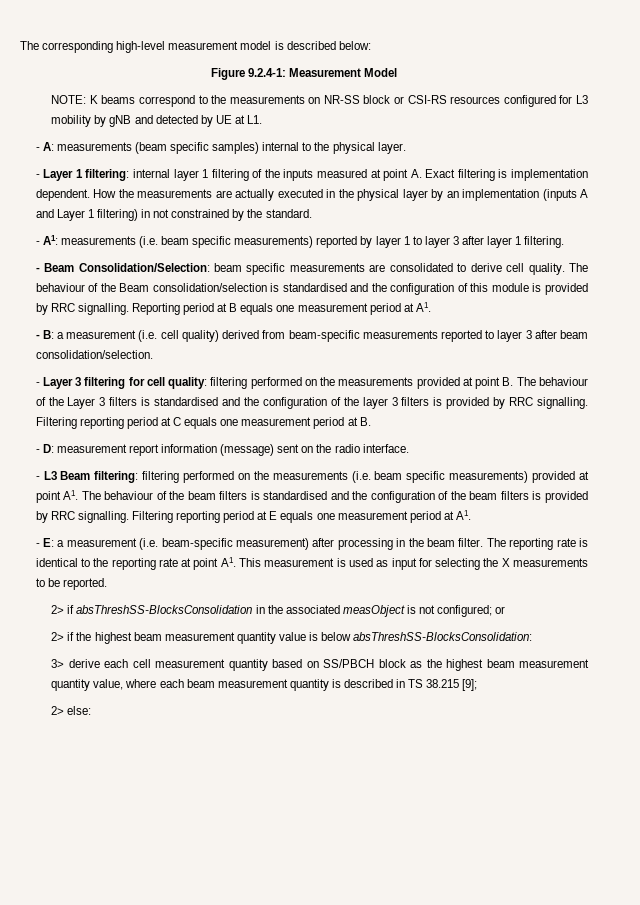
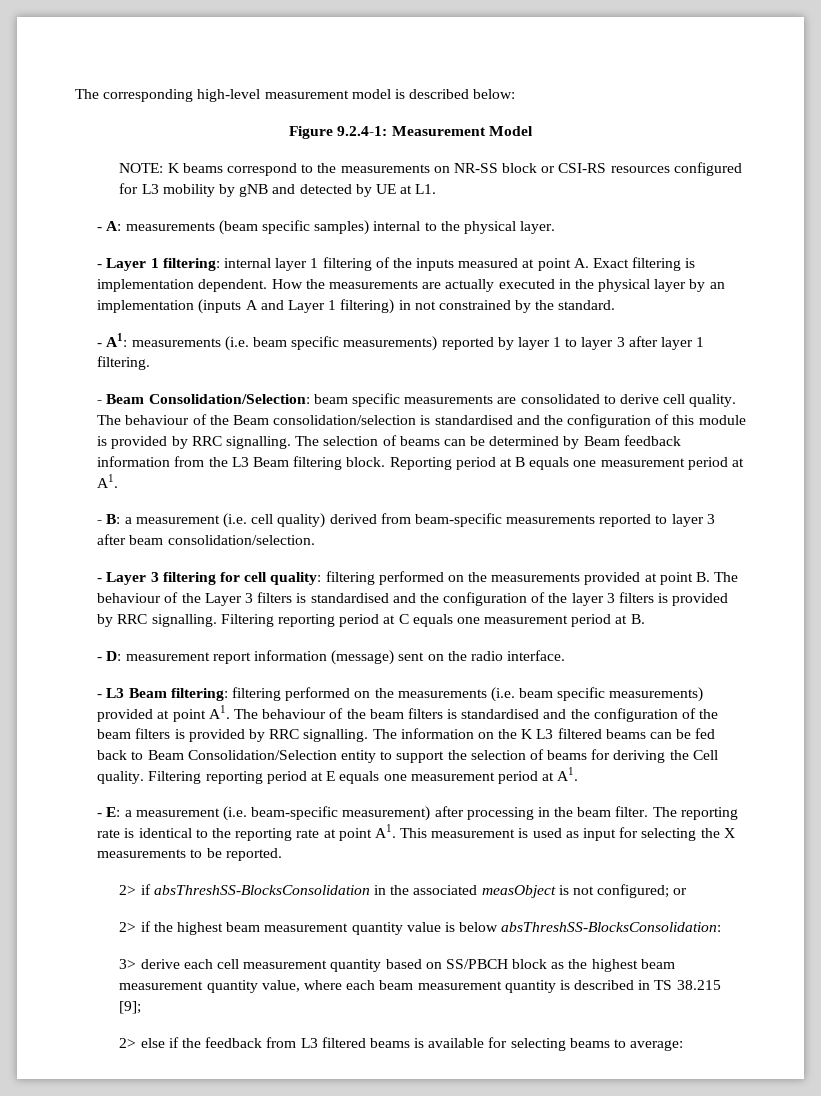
+ The selection of beams can be determined by Beam feedback information from the L3 Beam filtering block.
+ The information on the K L3 filtered beams can be fed back to Beam Consolidation/Selection entity to support the selection of beams for deriving the Cell quality.
- 2> else:
+ 2> else if the feedback from L3 filtered beams is available for selecting beams to average:

